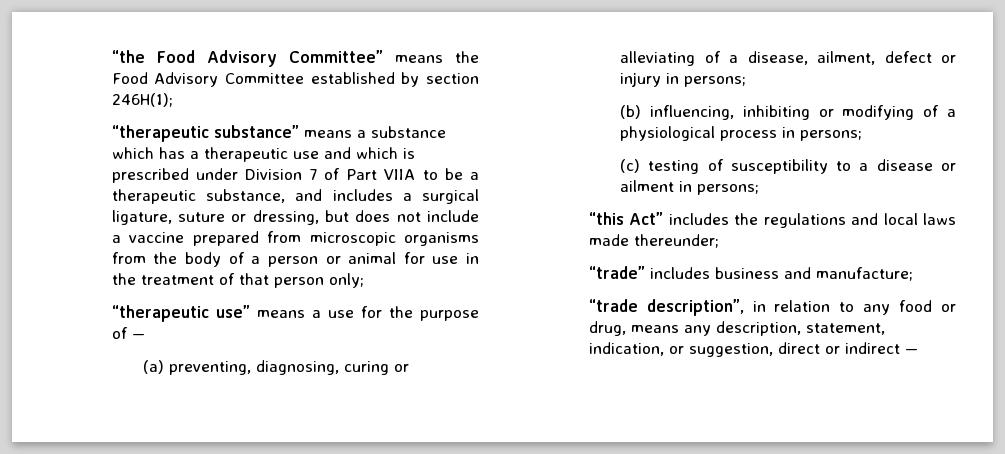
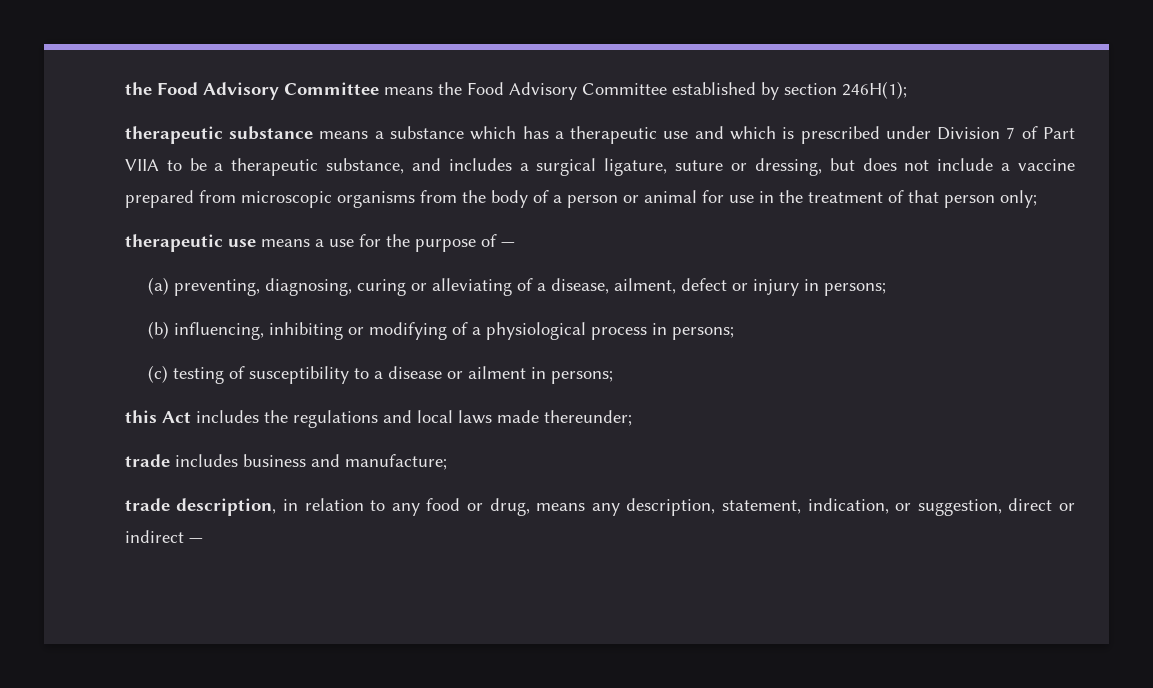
- “the Food Advisory Committee” means the Food Advisory Committee established by section 246H(1);
+ the Food Advisory Committee means the Food Advisory Committee established by section 246H(1);
- “therapeutic substance” means a substance which has a therapeutic use and which is prescribed under Division 7 of Part VIIA to be a therapeutic substance, and includes a surgical ligature, suture or dressing, but does not include a vaccine prepared from microscopic organisms from the body of a person or animal for use in the treatment of that person only;
+ therapeutic substance means a substance which has a therapeutic use and which is prescribed under Division 7 of Part VIIA to be a therapeutic substance, and includes a surgical ligature, suture or dressing, but does not include a vaccine prepared from microscopic organisms from the body of a person or animal for use in the treatment of that person only;
- “therapeutic use” means a use for the purpose of —
+ therapeutic use means a use for the purpose of —
- “this Act” includes the regulations and local laws made thereunder;
+ this Act includes the regulations and local laws made thereunder;
- “trade” includes business and manufacture;
+ trade includes business and manufacture;
- “trade description”, in relation to any food or drug, means any description, statement, indication, or suggestion, direct or indirect —
+ trade description, in relation to any food or drug, means any description, statement, indication, or suggestion, direct or indirect —

